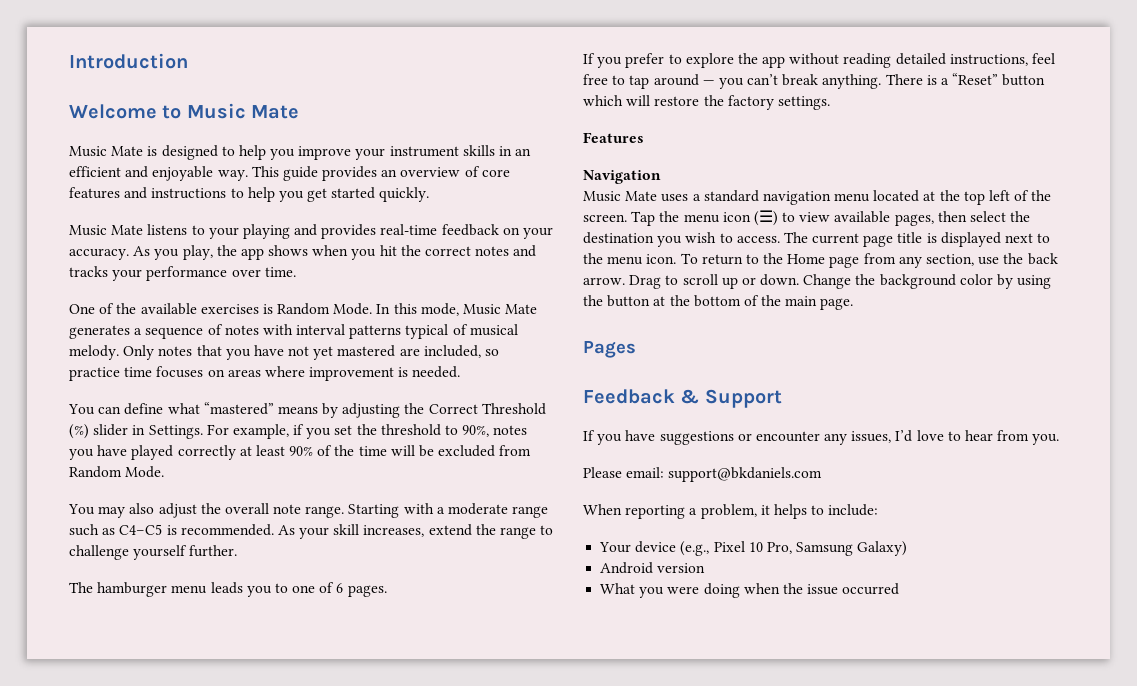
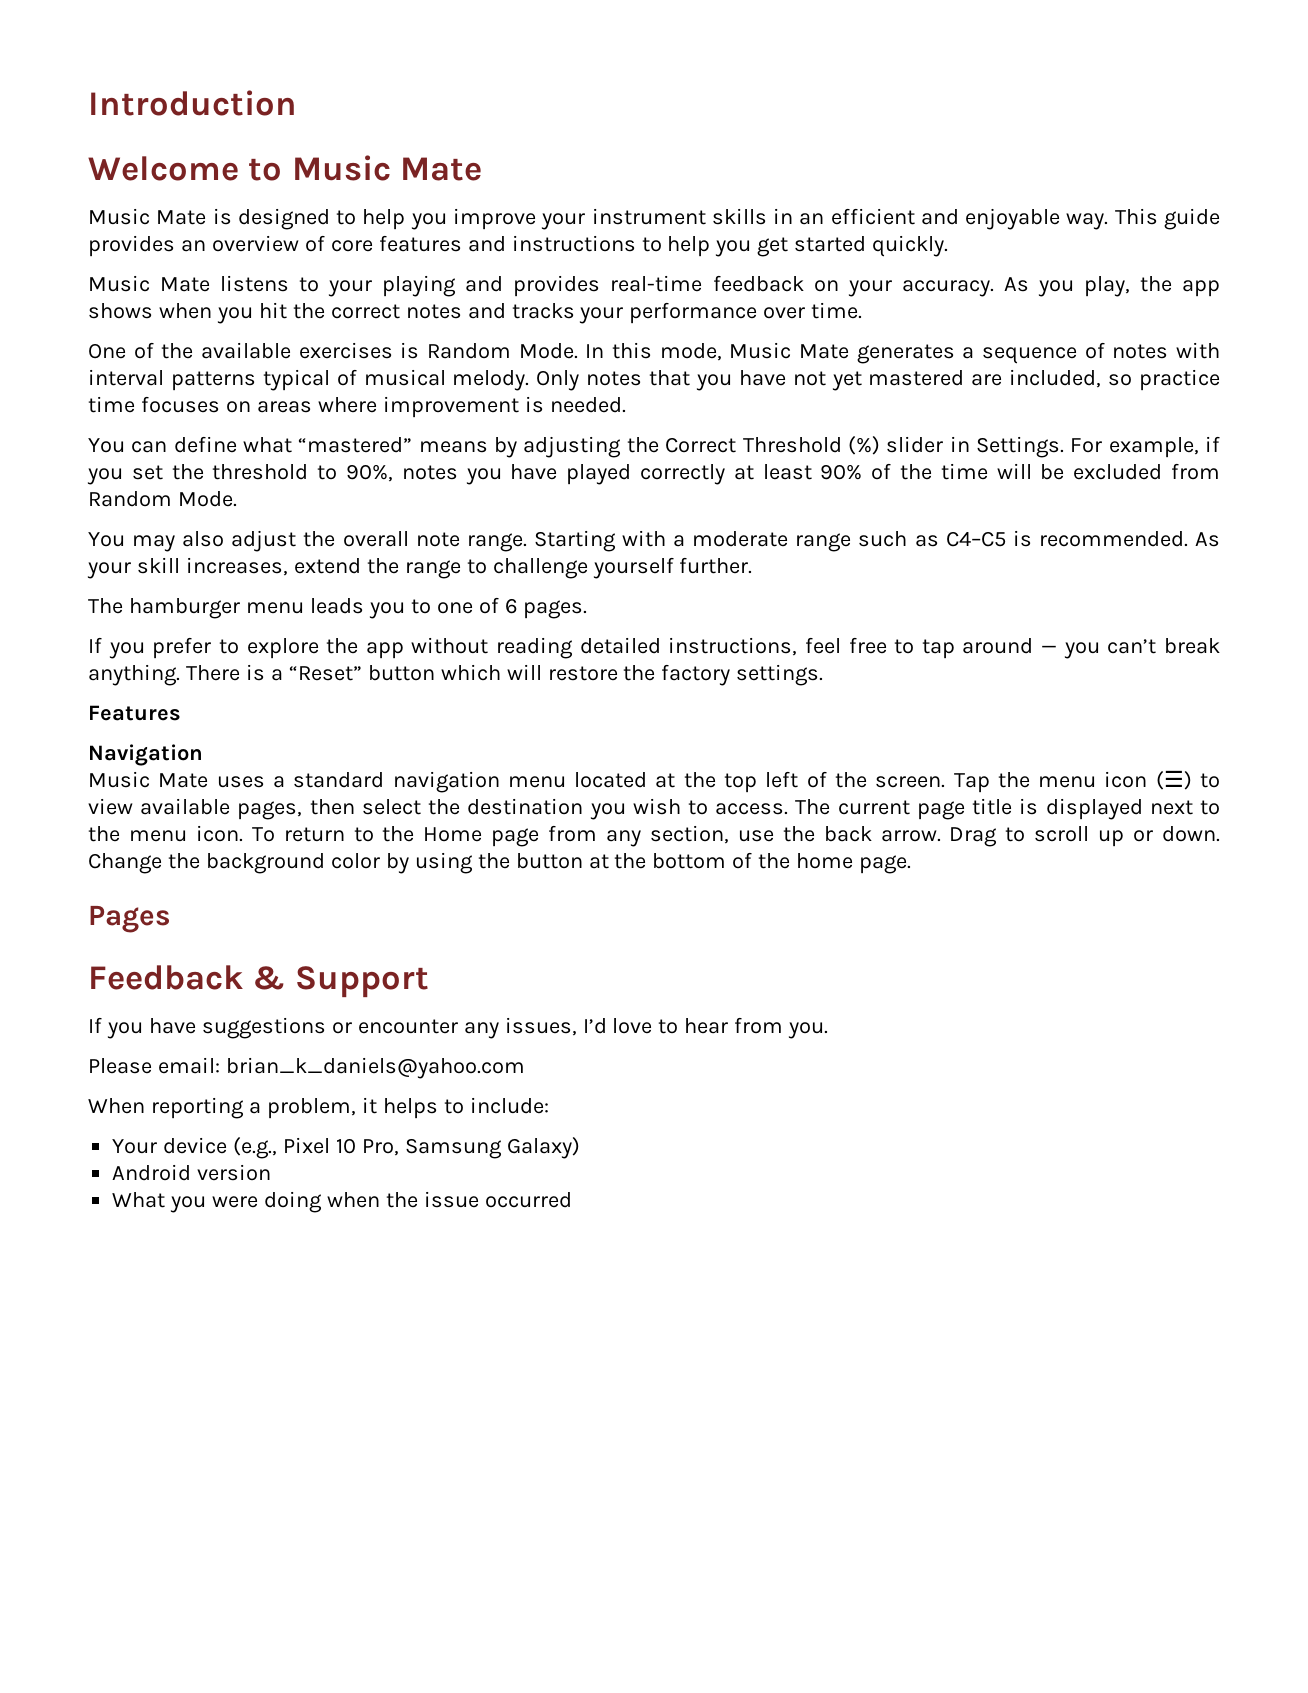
- Change the background color by using the button at the bottom of the main page.
+ Change the background color by using the button at the bottom of the home page.
- Please email: support@bkdaniels.com
+ Please email: brian_k_daniels@yahoo.com

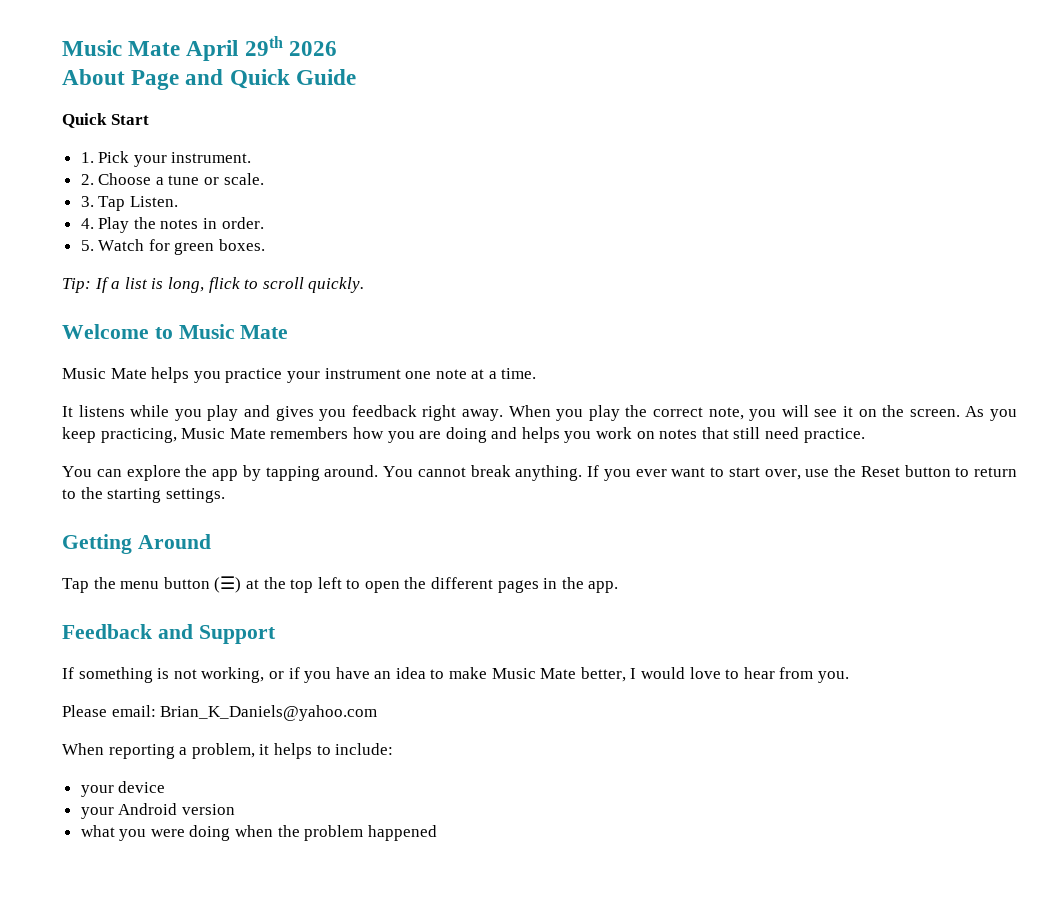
- Introduction
+ Music Mate April 29th 2026
+ About Page and Quick Guide
+ Quick Start
+ 1. Pick your instrument.
+ 2. Choose a tune or scale.
+ 3. Tap Listen.
+ 4. Play the notes in order.
+ 5. Watch for green boxes.
+ Tip: If a list is long, flick to scroll quickly.
- Music Mate is designed to help you improve your instrument skills in an efficient and enjoyable way. This guide provides an overview of core features and instructions to help you get started quickly.
- Music Mate listens to your playing and provides real-time feedback on your accuracy. As you play, the app shows when you hit the correct notes and tracks your performance over time.
- One of the available exercises is Random Mode. In this mode, Music Mate generates a sequence of notes with interval patterns typical of musical melody. Only notes that you have not yet mastered are included, so practice time focuses on areas where improvement is needed.
- You can define what “mastered” means by adjusting the Correct Threshold (%) slider in Settings. For example, if you set the threshold to 90%, notes you have played correctly at least 90% of the time will be excluded from Random Mode.
- You may also adjust the overall note range. Starting with a moderate range such as C4–C5 is recommended. As your skill increases, extend the range to challenge yourself further.
- The hamburger menu leads you to one of 6 pages.
- If you prefer to explore the app without reading detailed instructions, feel free to tap around — you can’t break anything. There is a “Reset” button which will restore the factory settings.
- Features
- Navigation
- Music Mate uses a standard navigation menu located at the top left of the screen. Tap the menu icon (☰) to view available pages, then select the destination you wish to access. The current page title is displayed next to the menu icon. To return to the Home page from any section, use the back arrow. Drag to scroll up or down. Change the background color by using the button at the bottom of the home page.
- Pages
+ Music Mate helps you practice your instrument one note at a time.
+ It listens while you play and gives you feedback right away. When you play the correct note, you will see it on the screen. As you keep practicing, Music Mate remembers how you are doing and helps you work on notes that still need practice.
+ You can explore the app by tapping around. You cannot break anything. If you ever want to start over, use the Reset button to return to the starting settings.
+ Getting Around
+ Tap the menu button (☰) at the top left to open the different pages in the app.
- Feedback & Support
+ Feedback and Support
- If you have suggestions or encounter any issues, I’d love to hear from you.
+ If something is not working, or if you have an idea to make Music Mate better, I would love to hear from you.
- Please email: brian_k_daniels@yahoo.com
+ Please email: Brian_K_Daniels@yahoo.com
- Your device (e.g., Pixel 10 Pro, Samsung Galaxy)
- Android version
+ your device
+ your Android version
- What you were doing when the issue occurred
+ what you were doing when the problem happened

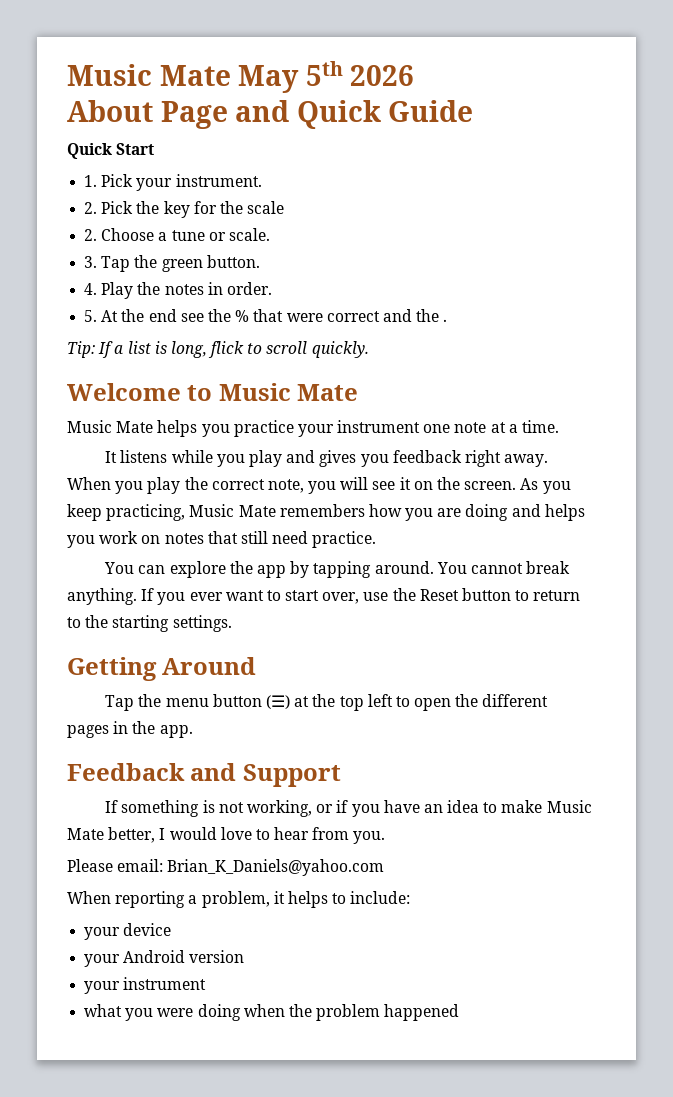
- Music Mate April 29th 2026
+ Music Mate May 5th 2026
+ 2. Pick the key for the scale
- 3. Tap Listen.
+ 3. Tap the green button.
- 5. Watch for green boxes.
+ 5. At the end see the % that were correct and the .
  your Android version
+ your instrument

